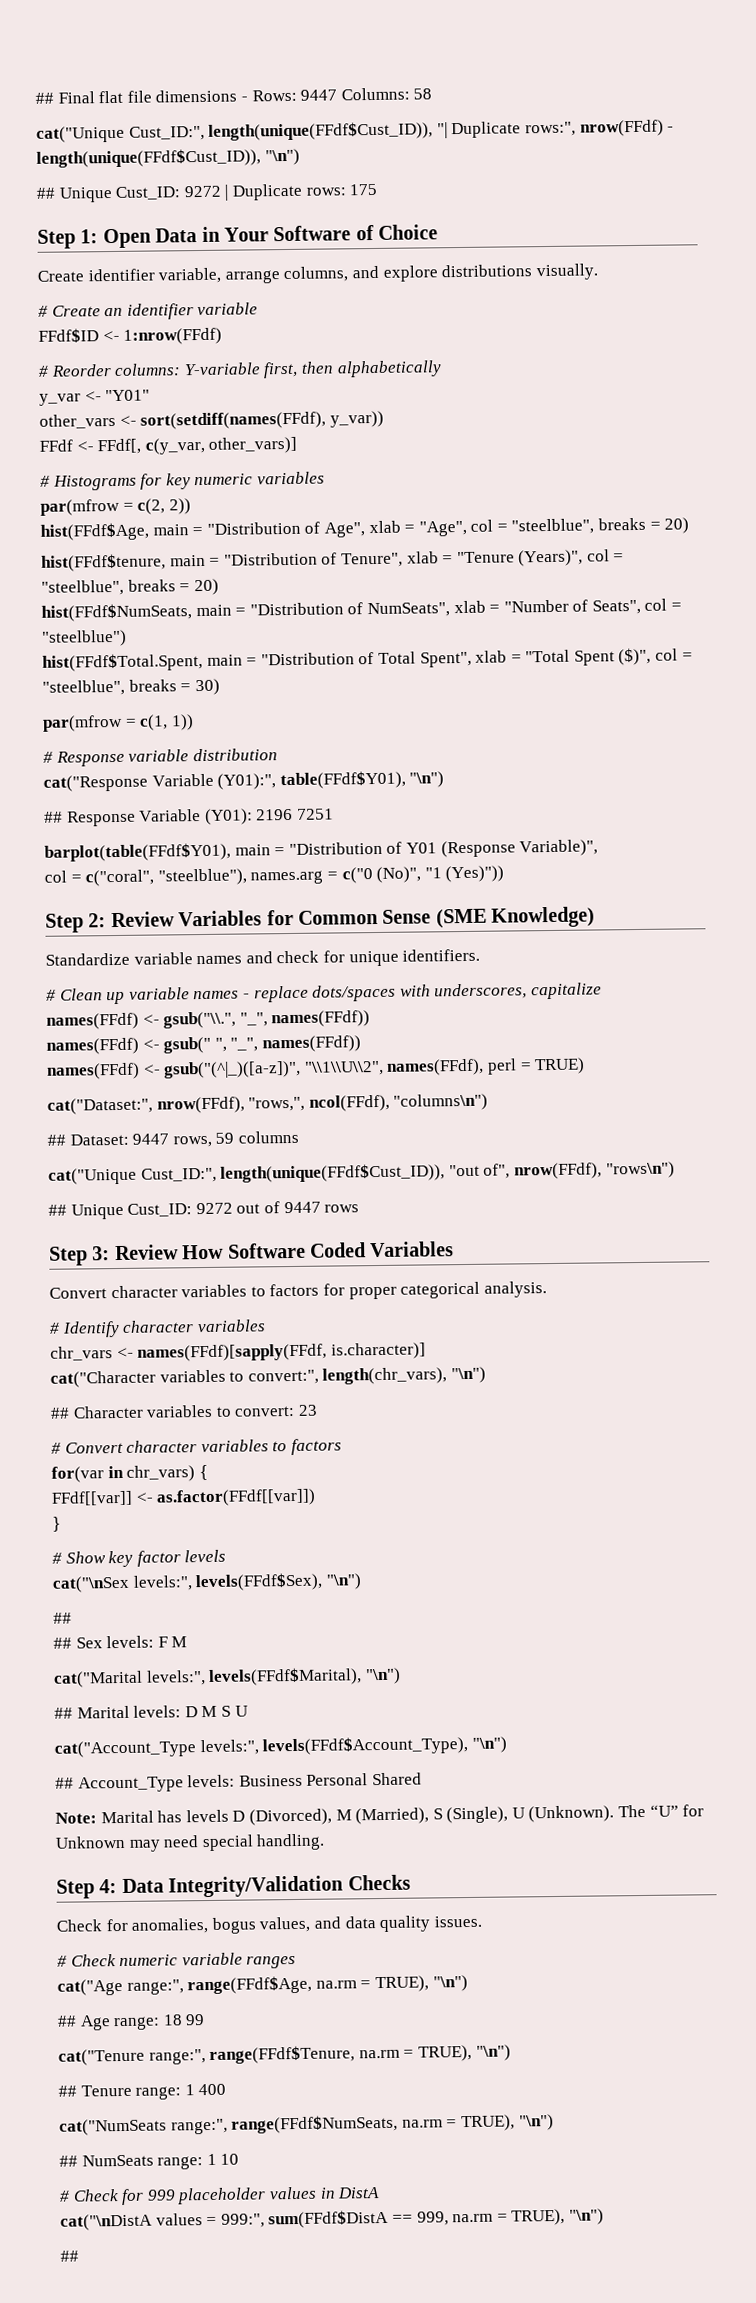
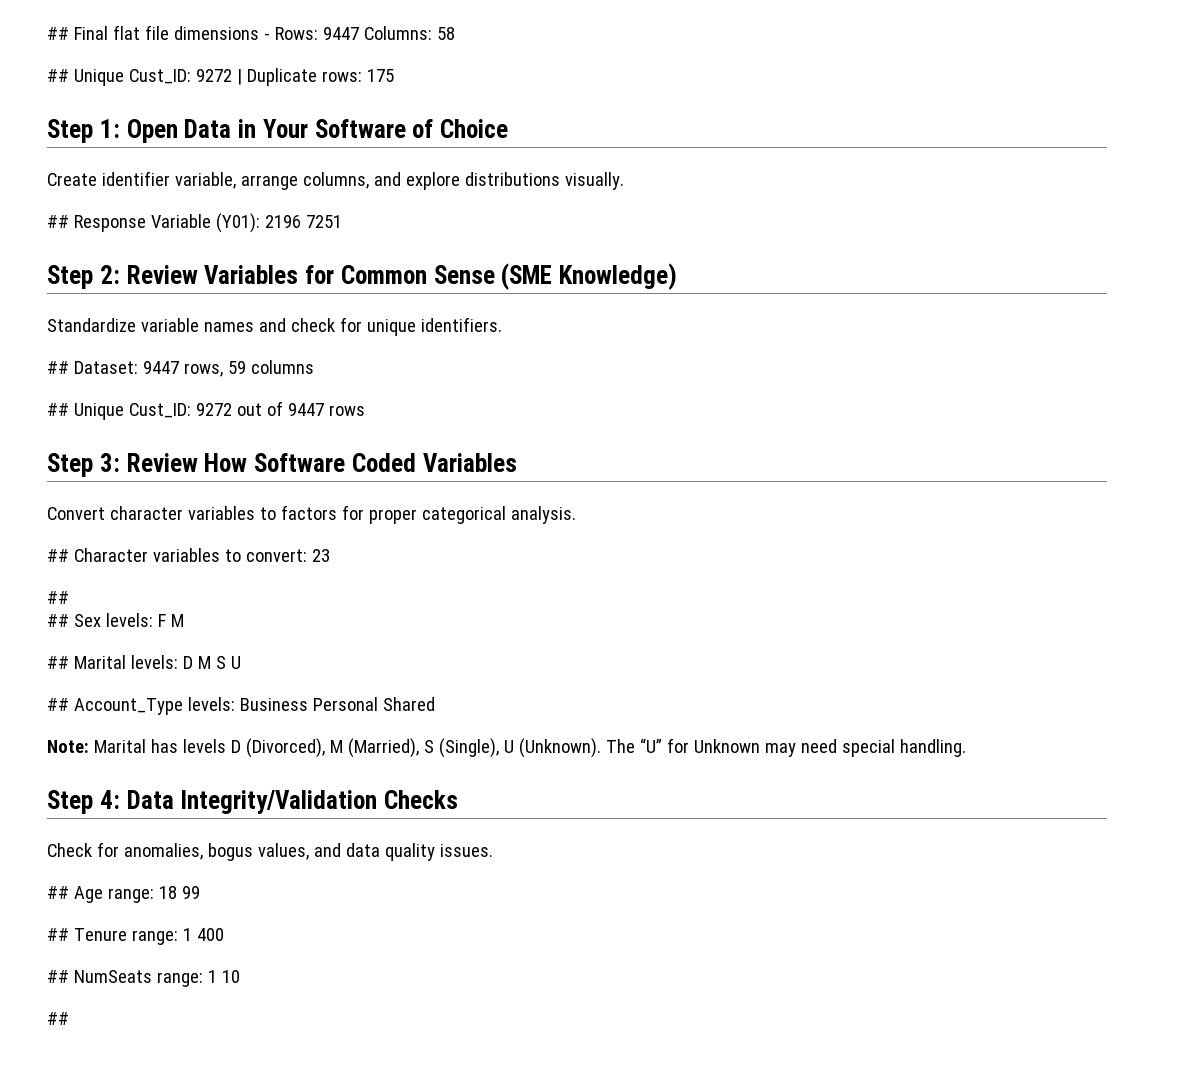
- cat("Unique Cust_ID:", length(unique(FFdf$Cust_ID)), "| Duplicate rows:", nrow(FFdf) - length(unique(FFdf$Cust_ID)), "\n")
- # Create an identifier variable
- FFdf$ID <- 1:nrow(FFdf)
- # Reorder columns: Y-variable first, then alphabetically
- y_var <- "Y01"
- other_vars <- sort(setdiff(names(FFdf), y_var))
- FFdf <- FFdf[, c(y_var, other_vars)]
- # Histograms for key numeric variables
- par(mfrow = c(2, 2))
- hist(FFdf$Age, main = "Distribution of Age", xlab = "Age", col = "steelblue", breaks = 20)
- hist(FFdf$tenure, main = "Distribution of Tenure", xlab = "Tenure (Years)", col = "steelblue", breaks = 20)
- hist(FFdf$NumSeats, main = "Distribution of NumSeats", xlab = "Number of Seats", col = "steelblue")
- hist(FFdf$Total.Spent, main = "Distribution of Total Spent", xlab = "Total Spent ($)", col = "steelblue", breaks = 30)
- par(mfrow = c(1, 1))
- # Response variable distribution
- cat("Response Variable (Y01):", table(FFdf$Y01), "\n")
- barplot(table(FFdf$Y01), main = "Distribution of Y01 (Response Variable)",
- col = c("coral", "steelblue"), names.arg = c("0 (No)", "1 (Yes)"))
- # Clean up variable names - replace dots/spaces with underscores, capitalize
- names(FFdf) <- gsub("\\.", "_", names(FFdf))
- names(FFdf) <- gsub(" ", "_", names(FFdf))
- names(FFdf) <- gsub("(^|_)([a-z])", "\\1\\U\\2", names(FFdf), perl = TRUE)
- cat("Dataset:", nrow(FFdf), "rows,", ncol(FFdf), "columns\n")
- cat("Unique Cust_ID:", length(unique(FFdf$Cust_ID)), "out of", nrow(FFdf), "rows\n")
- # Identify character variables
- chr_vars <- names(FFdf)[sapply(FFdf, is.character)]
- cat("Character variables to convert:", length(chr_vars), "\n")
- # Convert character variables to factors
- for(var in chr_vars) {
- FFdf[[var]] <- as.factor(FFdf[[var]])
- }
- # Show key factor levels
- cat("\nSex levels:", levels(FFdf$Sex), "\n")
- cat("Marital levels:", levels(FFdf$Marital), "\n")
- cat("Account_Type levels:", levels(FFdf$Account_Type), "\n")
- # Check numeric variable ranges
- cat("Age range:", range(FFdf$Age, na.rm = TRUE), "\n")
- cat("Tenure range:", range(FFdf$Tenure, na.rm = TRUE), "\n")
- cat("NumSeats range:", range(FFdf$NumSeats, na.rm = TRUE), "\n")
- # Check for 999 placeholder values in DistA
- cat("\nDistA values = 999:", sum(FFdf$DistA == 999, na.rm = TRUE), "\n")

